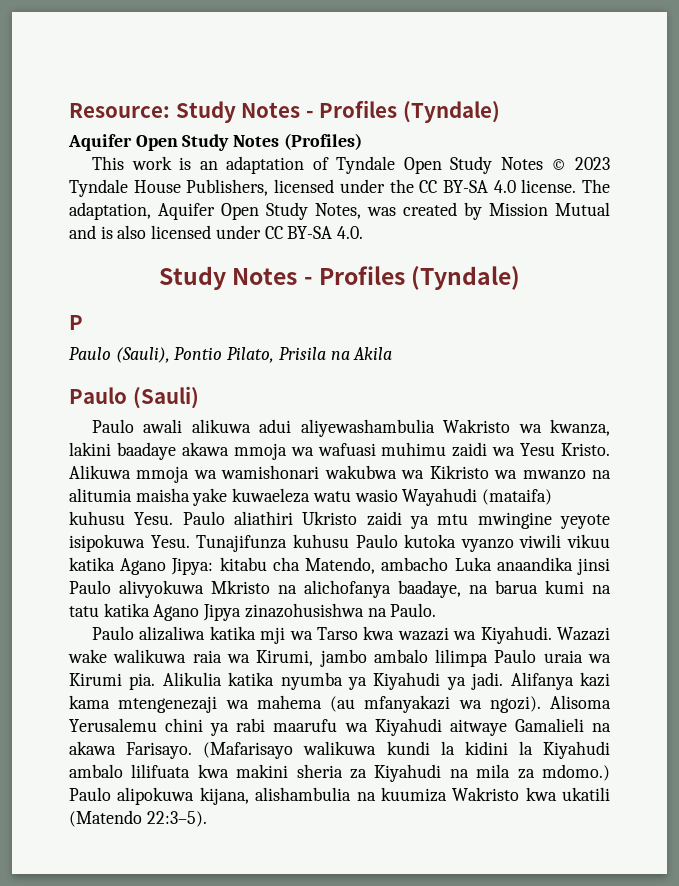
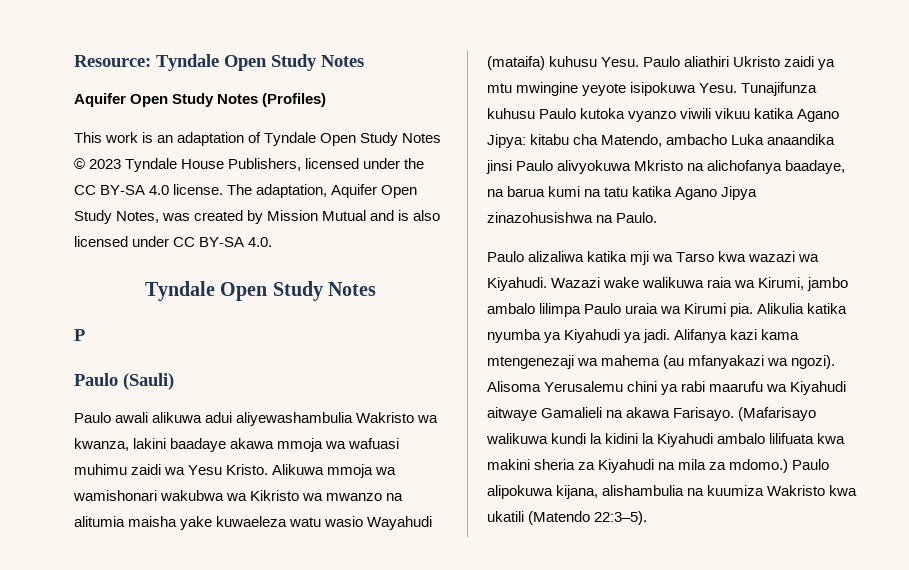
- Resource: Study Notes - Profiles (Tyndale)
+ Resource: Tyndale Open Study Notes
  The adaptation, Aquifer Open Study Notes, was created by Mission Mutual and is also licensed under CC BY-SA 4.0.
- Study Notes - Profiles (Tyndale)
+ Tyndale Open Study Notes
  P
- Paulo (Sauli), Pontio Pilato, Prisila na Akila

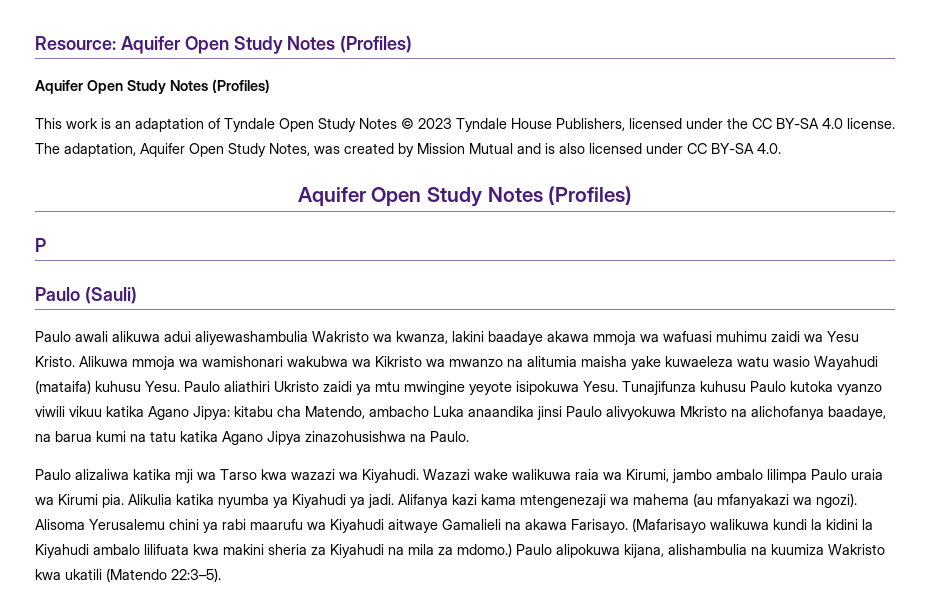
- Resource: Tyndale Open Study Notes
+ Resource: Aquifer Open Study Notes (Profiles)
  The adaptation, Aquifer Open Study Notes, was created by Mission Mutual and is also licensed under CC BY-SA 4.0.
- Tyndale Open Study Notes
+ Aquifer Open Study Notes (Profiles)

